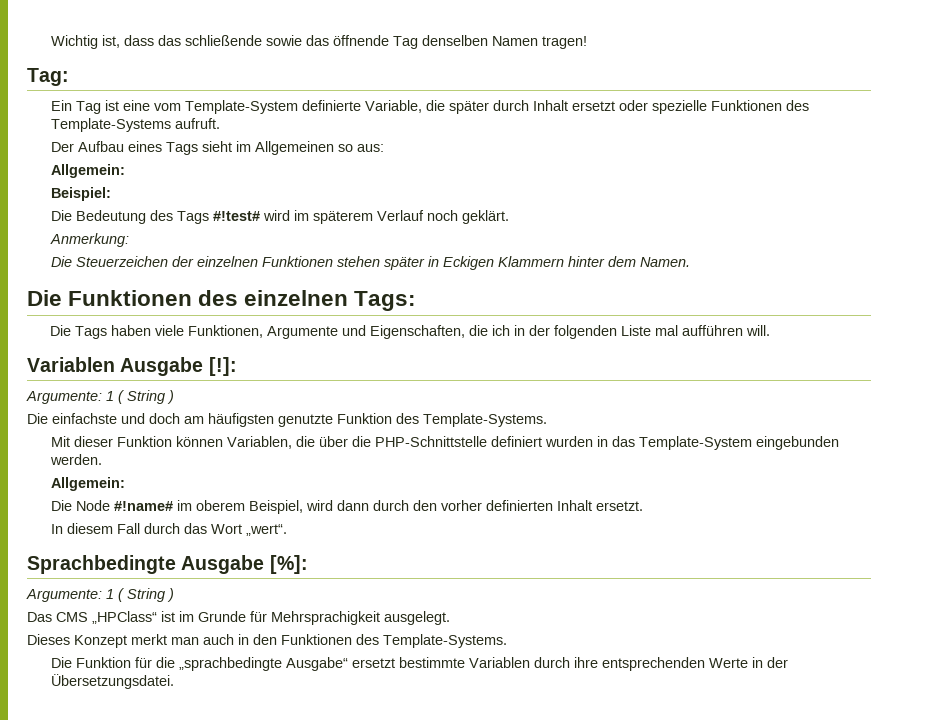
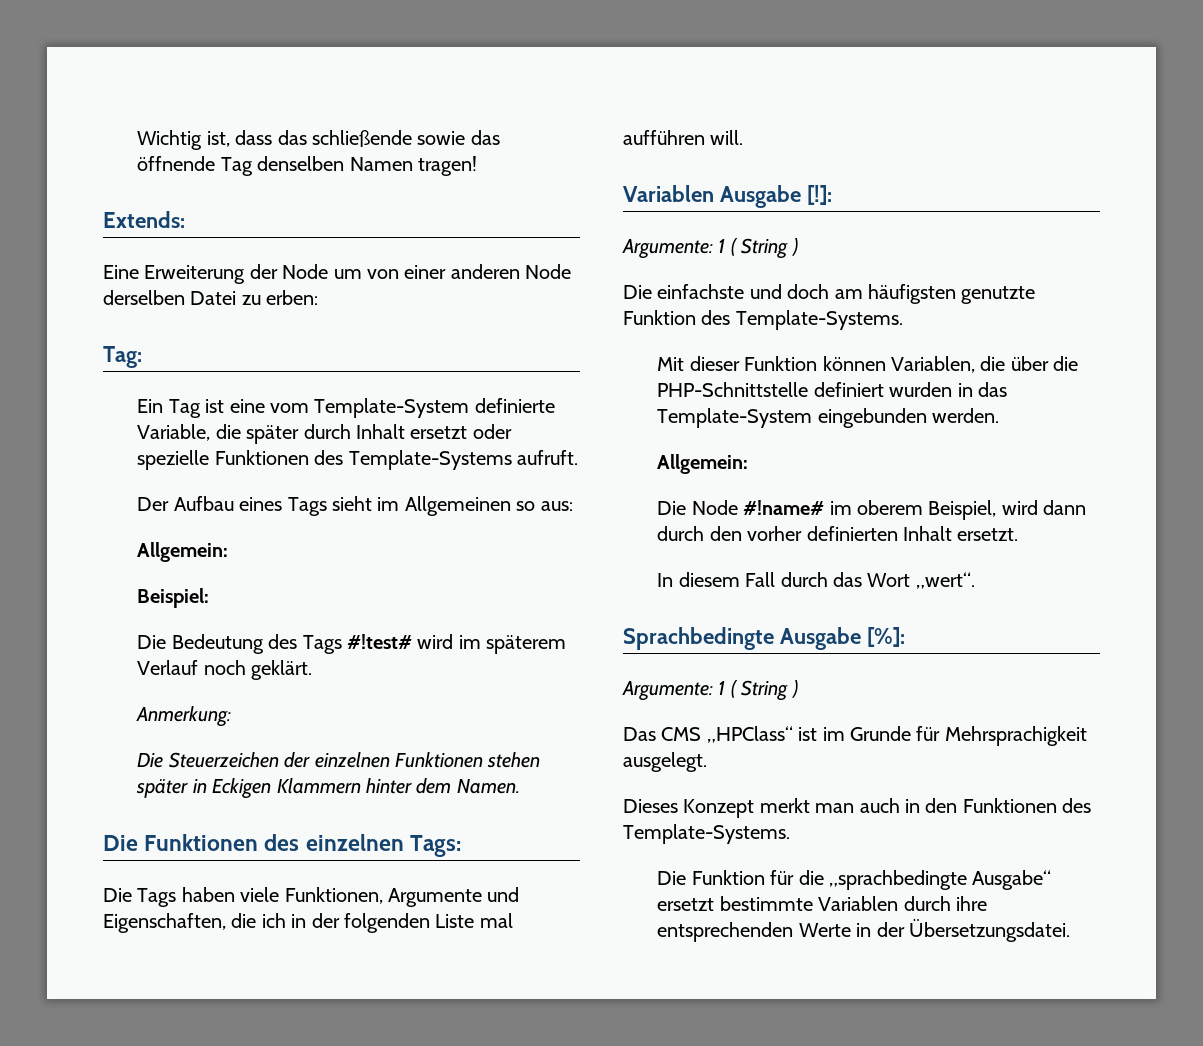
+ Extends:
+ Eine Erweiterung der Node um von einer anderen Node derselben Datei zu erben:

